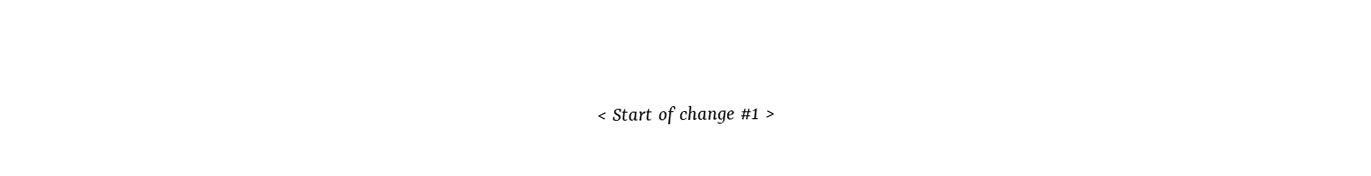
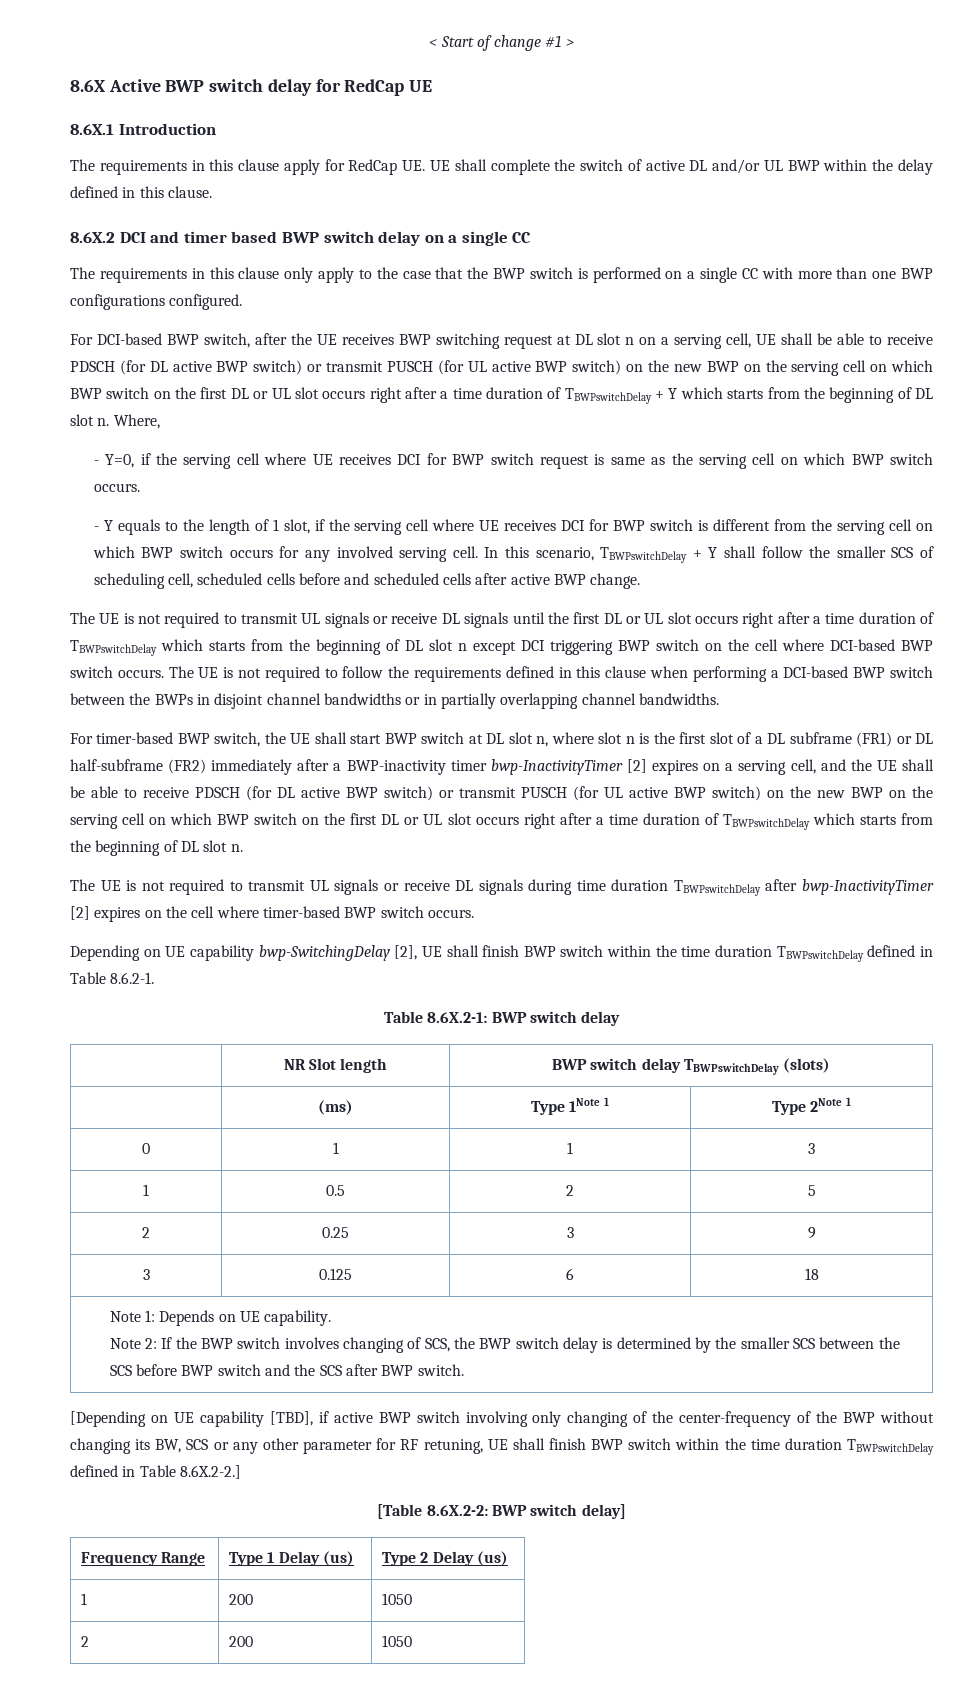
+ 8.6X Active BWP switch delay for RedCap UE
+ 8.6X.1 Introduction
+ The requirements in this clause apply for RedCap UE. UE shall complete the switch of active DL and/or UL BWP within the delay defined in this clause.
+ 8.6X.2 DCI and timer based BWP switch delay on a single CC
+ The requirements in this clause only apply to the case that the BWP switch is performed on a single CC with more than one BWP configurations configured.
+ For DCI-based BWP switch, after the UE receives BWP switching request at DL slot n on a serving cell, UE shall be able to receive PDSCH (for DL active BWP switch) or transmit PUSCH (for UL active BWP switch) on the new BWP on the serving cell on which BWP switch on the first DL or UL slot occurs right after a time duration of TBWPswitchDelay + Y which starts from the beginning of DL slot n. Where,
+ - Y=0, if the serving cell where UE receives DCI for BWP switch request is same as the serving cell on which BWP switch occurs.
+ - Y equals to the length of 1 slot, if the serving cell where UE receives DCI for BWP switch is different from the serving cell on which BWP switch occurs for any involved serving cell. In this scenario, TBWPswitchDelay + Y shall follow the smaller SCS of scheduling cell, scheduled cells before and scheduled cells after active BWP change.
+ The UE is not required to transmit UL signals or receive DL signals until the first DL or UL slot occurs right after a time duration of TBWPswitchDelay which starts from the beginning of DL slot n except DCI triggering BWP switch on the cell where DCI-based BWP switch occurs. The UE is not required to follow the requirements defined in this clause when performing a DCI-based BWP switch between the BWPs in disjoint channel bandwidths or in partially overlapping channel bandwidths.
+ For timer-based BWP switch, the UE shall start BWP switch at DL slot n, where slot n is the first slot of a DL subframe (FR1) or DL half-subframe (FR2) immediately after a BWP-inactivity timer bwp-InactivityTimer [2] expires on a serving cell, and the UE shall be able to receive PDSCH (for DL active BWP switch) or transmit PUSCH (for UL active BWP switch) on the new BWP on the serving cell on which BWP switch on the first DL or UL slot occurs right after a time duration of TBWPswitchDelay which starts from the beginning of DL slot n.
+ The UE is not required to transmit UL signals or receive DL signals during time duration TBWPswitchDelay after bwp-InactivityTimer [2] expires on the cell where timer-based BWP switch occurs.
+ Depending on UE capability bwp-SwitchingDelay [2], UE shall finish BWP switch within the time duration TBWPswitchDelay defined in Table 8.6.2-1.
+ Table 8.6X.2-1: BWP switch delay
+ | NR Slot length | BWP switch delay TBWPswitchDelay (slots)
+ | (ms) | Type 1Note 1 | Type 2Note 1
+ 0 | 1 | 1 | 3
+ 1 | 0.5 | 2 | 5
+ 2 | 0.25 | 3 | 9
+ 3 | 0.125 | 6 | 18
+ Note 1: Depends on UE capability.
+ Note 2: If the BWP switch involves changing of SCS, the BWP switch delay is determined by the smaller SCS between the SCS before BWP switch and the SCS after BWP switch.
+ [Depending on UE capability [TBD], if active BWP switch involving only changing of the center-frequency of the BWP without changing its BW, SCS or any other parameter for RF retuning, UE shall finish BWP switch within the time duration TBWPswitchDelay defined in Table 8.6X.2-2.]
+ [Table 8.6X.2-2: BWP switch delay]
+ Frequency Range | Type 1 Delay (us) | Type 2 Delay (us)
+ 1 | 200 | 1050
+ 2 | 200 | 1050

